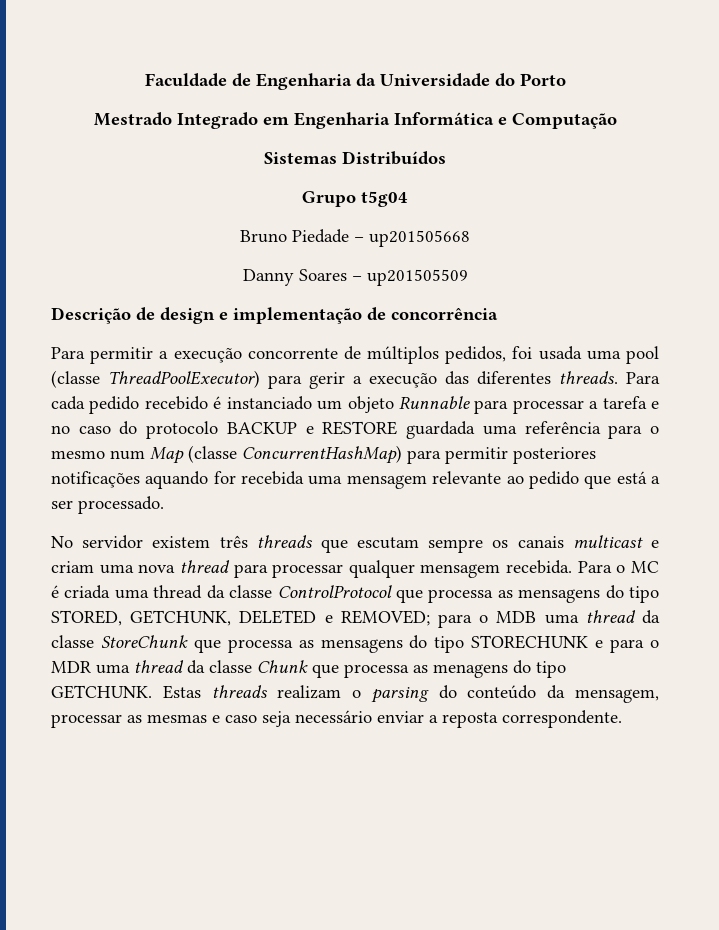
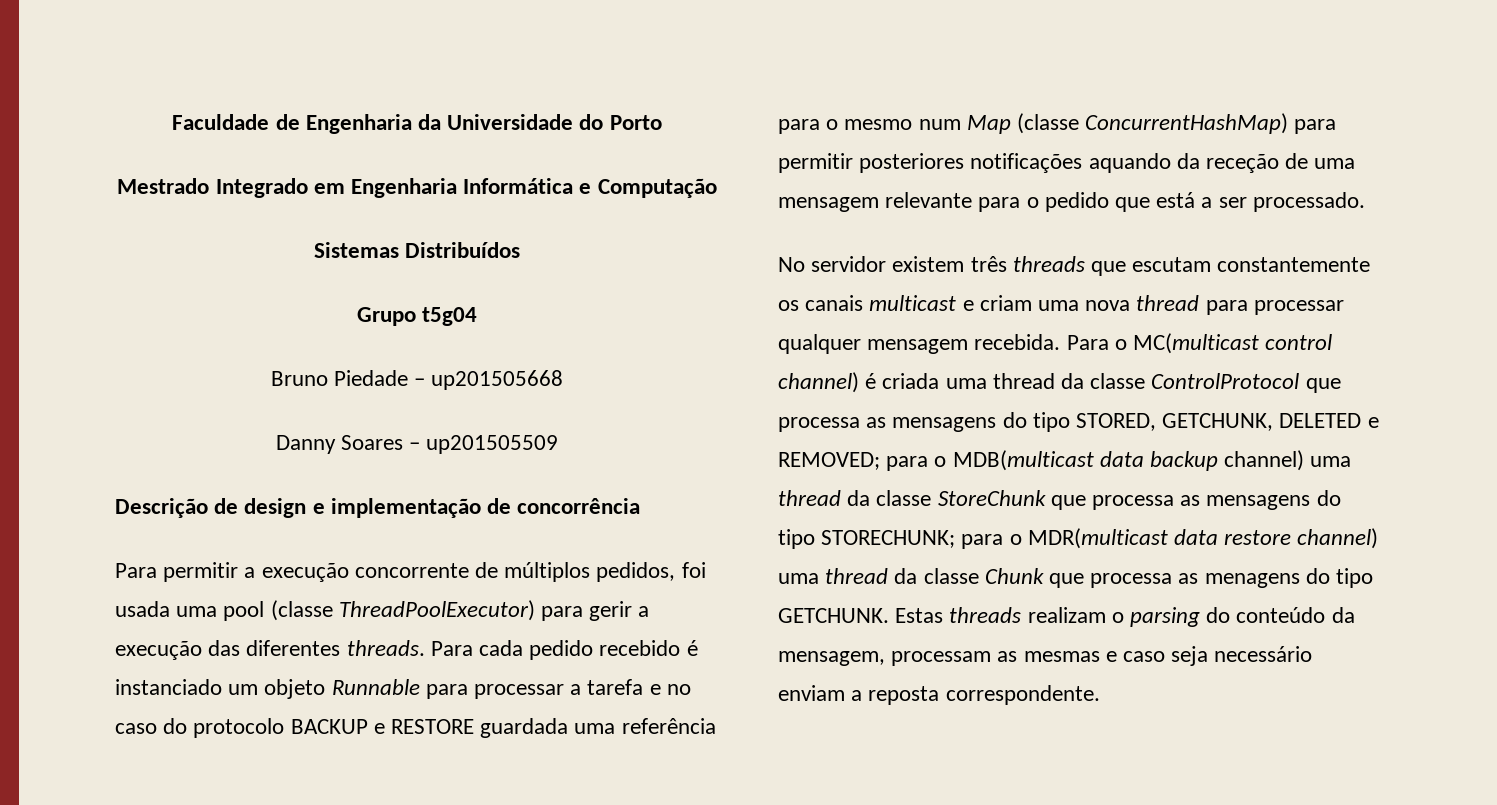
- Para cada pedido recebido é instanciado um objeto Runnable para processar a tarefa e no caso do protocolo BACKUP e RESTORE guardada uma referência para o mesmo num Map (classe ConcurrentHashMap) para permitir posteriores notificações aquando for recebida uma mensagem relevante ao pedido que está a ser processado.
+ Para cada pedido recebido é instanciado um objeto Runnable para processar a tarefa e no caso do protocolo BACKUP e RESTORE guardada uma referência para o mesmo num Map (classe ConcurrentHashMap) para permitir posteriores notificações aquando da receção de uma mensagem relevante para o pedido que está a ser processado.
- No servidor existem três threads que escutam sempre os canais multicast e criam uma nova thread para processar qualquer mensagem recebida.
+ No servidor existem três threads que escutam constantemente os canais multicast e criam uma nova thread para processar qualquer mensagem recebida.
- Para o MC é criada uma thread da classe ControlProtocol que processa as mensagens do tipo STORED, GETCHUNK, DELETED e REMOVED; para o MDB uma thread da classe StoreChunk que processa as mensagens do tipo STORECHUNK e para o MDR uma thread da classe Chunk que processa as menagens do tipo GETCHUNK.
+ Para o MC(multicast control channel) é criada uma thread da classe ControlProtocol que processa as mensagens do tipo STORED, GETCHUNK, DELETED e REMOVED; para o MDB(multicast data backup channel) uma thread da classe StoreChunk que processa as mensagens do tipo STORECHUNK; para o MDR(multicast data restore channel) uma thread da classe Chunk que processa as menagens do tipo GETCHUNK.
- Estas threads realizam o parsing do conteúdo da mensagem, processar as mesmas e caso seja necessário enviar a reposta correspondente.
+ Estas threads realizam o parsing do conteúdo da mensagem, processam as mesmas e caso seja necessário enviam a reposta correspondente.

